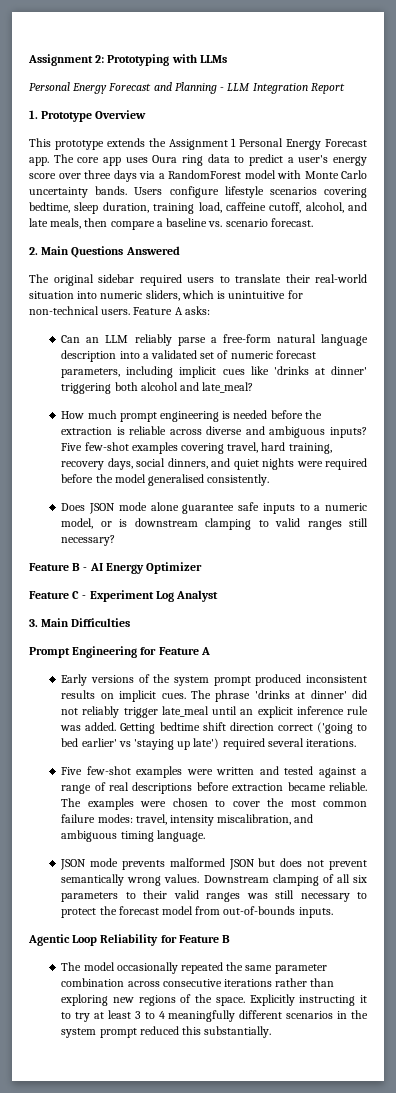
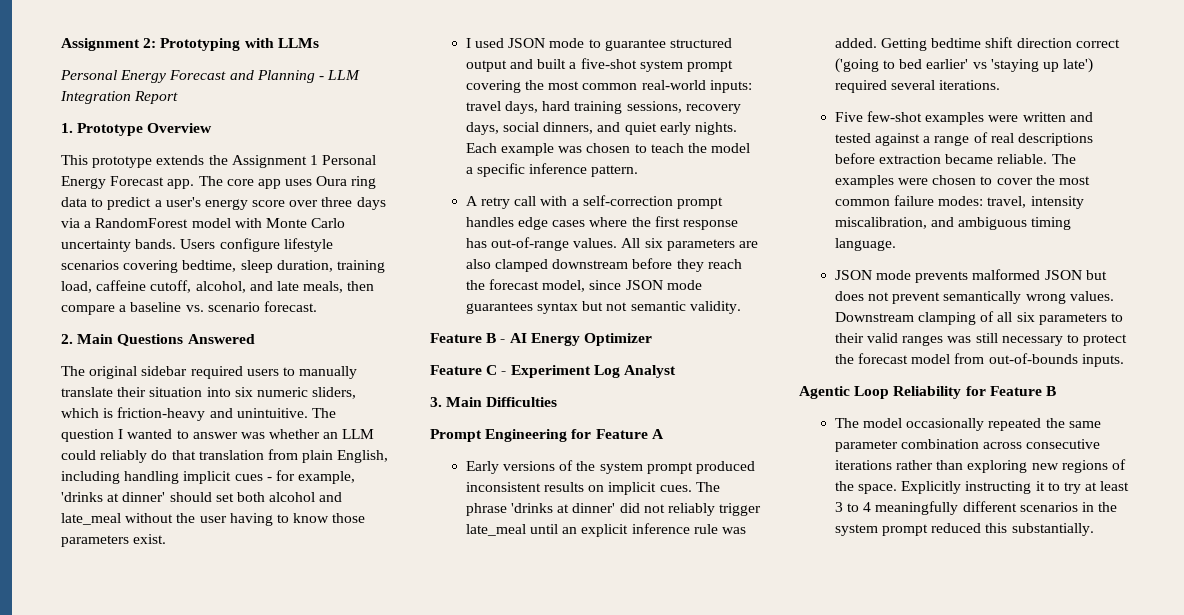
- The original sidebar required users to translate their real-world situation into numeric sliders, which is unintuitive for non-technical users. Feature A asks:
- Can an LLM reliably parse a free-form natural language description into a validated set of numeric forecast parameters, including implicit cues like 'drinks at dinner' triggering both alcohol and late_meal?
- How much prompt engineering is needed before the extraction is reliable across diverse and ambiguous inputs? Five few-shot examples covering travel, hard training, recovery days, social dinners, and quiet nights were required before the model generalised consistently.
- Does JSON mode alone guarantee safe inputs to a numeric model, or is downstream clamping to valid ranges still necessary?
+ The original sidebar required users to manually translate their situation into six numeric sliders, which is friction-heavy and unintuitive. The question I wanted to answer was whether an LLM could reliably do that translation from plain English, including handling implicit cues - for example, 'drinks at dinner' should set both alcohol and late_meal without the user having to know those parameters exist.
+ I used JSON mode to guarantee structured output and built a five-shot system prompt covering the most common real-world inputs: travel days, hard training sessions, recovery days, social dinners, and quiet early nights. Each example was chosen to teach the model a specific inference pattern.
+ A retry call with a self-correction prompt handles edge cases where the first response has out-of-range values. All six parameters are also clamped downstream before they reach the forecast model, since JSON mode guarantees syntax but not semantic validity.

